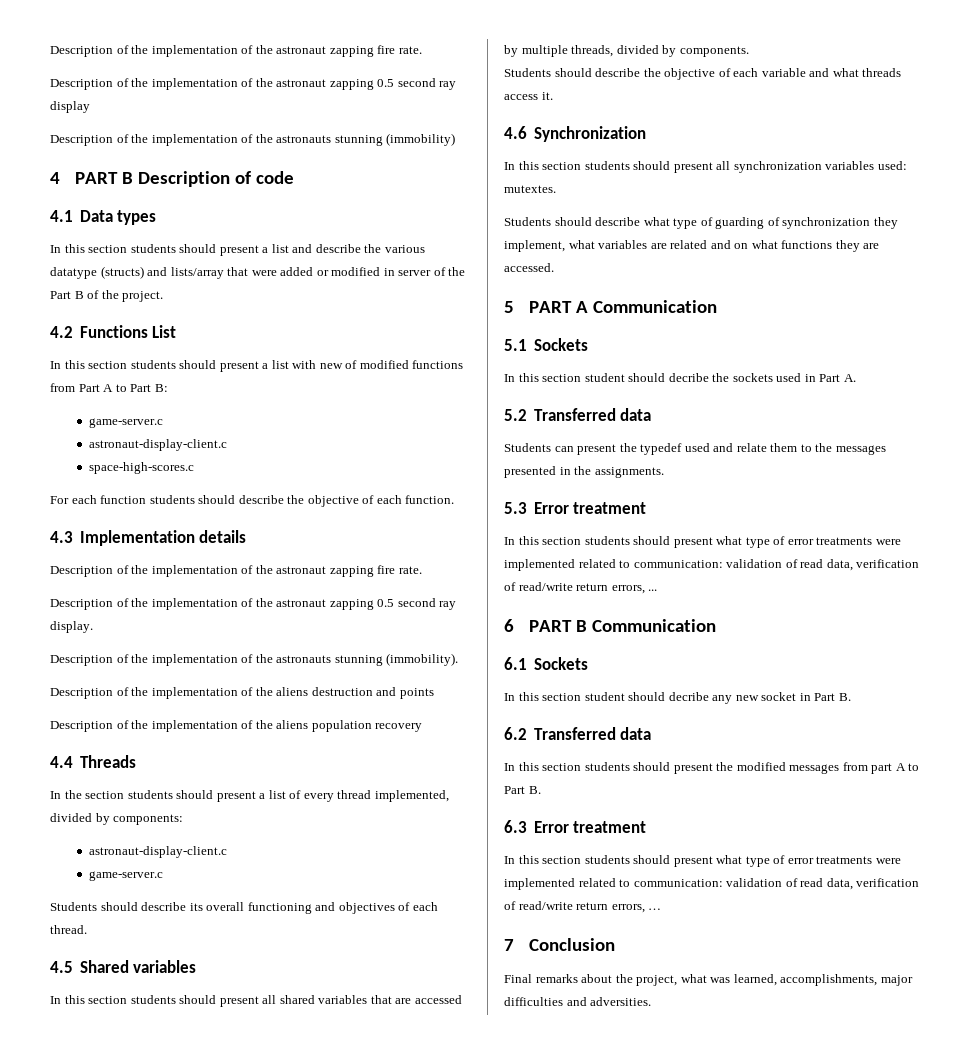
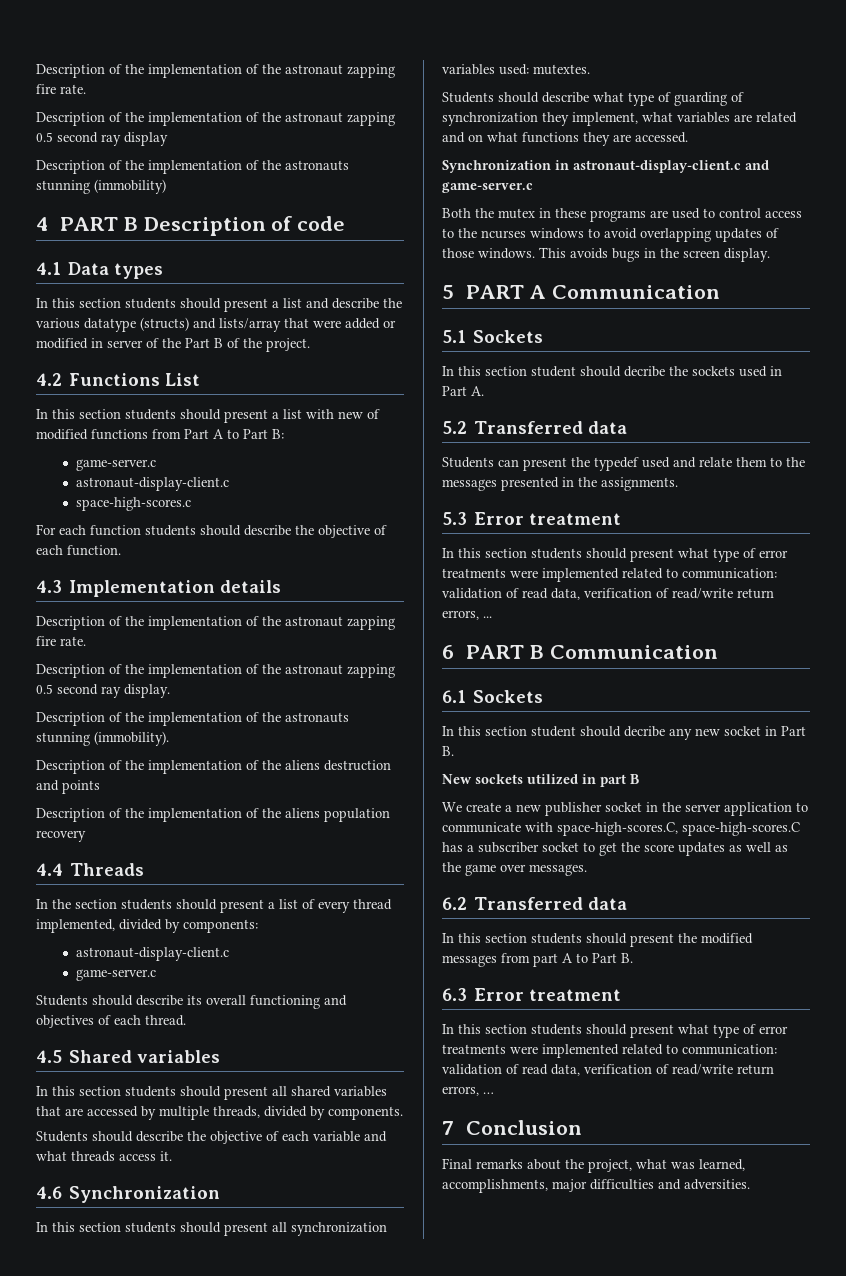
+ Synchronization in astronaut-display-client.c and game-server.c
+ Both the mutex in these programs are used to control access to the ncurses windows to avoid overlapping updates of those windows. This avoids bugs in the screen display.
+ New sockets utilized in part B
+ We create a new publisher socket in the server application to communicate with space-high-scores.C, space-high-scores.C has a subscriber socket to get the score updates as well as the game over messages.

